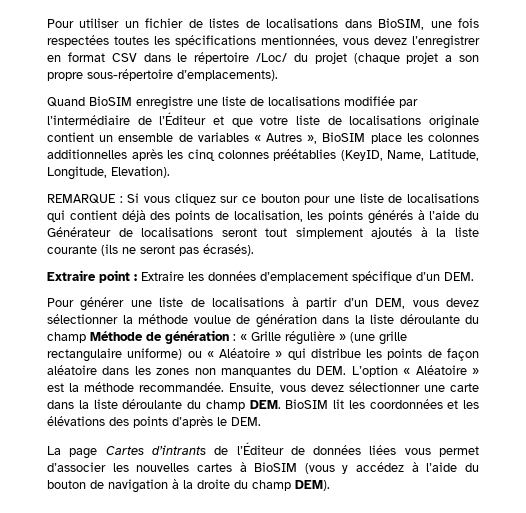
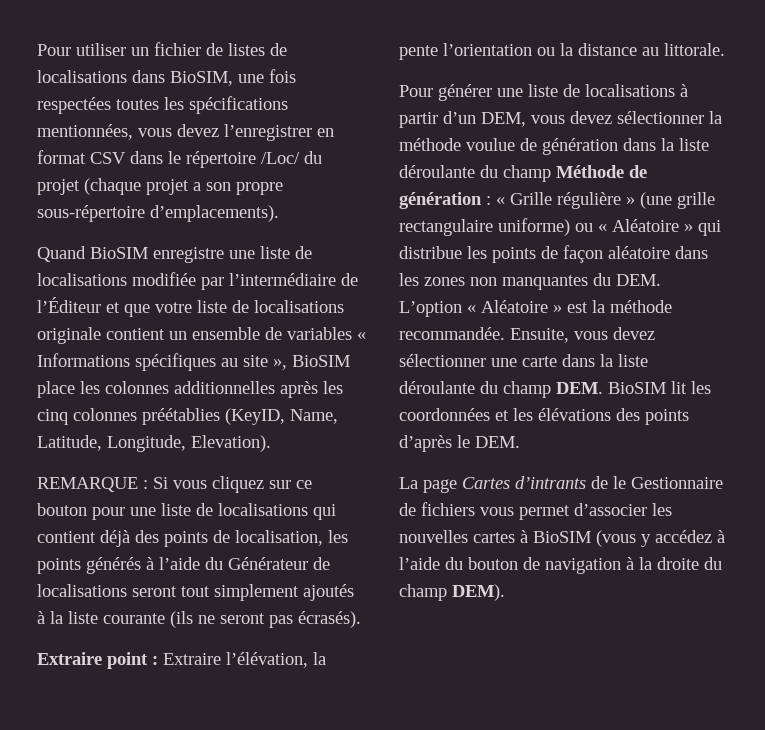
- Quand BioSIM enregistre une liste de localisations modifiée par l’intermédiaire de l’Éditeur et que votre liste de localisations originale contient un ensemble de variables « Autres », BioSIM place les colonnes additionnelles après les cinq colonnes préétablies (KeyID, Name, Latitude, Longitude, Elevation).
+ Quand BioSIM enregistre une liste de localisations modifiée par l’intermédiaire de l’Éditeur et que votre liste de localisations originale contient un ensemble de variables « Informations spécifiques au site », BioSIM place les colonnes additionnelles après les cinq colonnes préétablies (KeyID, Name, Latitude, Longitude, Elevation).
- Extraire point : Extraire les données d’emplacement spécifique d’un DEM.
+ Extraire point : Extraire l’élévation, la pente l’orientation ou la distance au littorale.
- La page Cartes d’intrants de l’Éditeur de données liées vous permet d’associer les nouvelles cartes à BioSIM (vous y accédez à l’aide du bouton de navigation à la droite du champ DEM).
+ La page Cartes d’intrants de le Gestionnaire de fichiers vous permet d’associer les nouvelles cartes à BioSIM (vous y accédez à l’aide du bouton de navigation à la droite du champ DEM).

